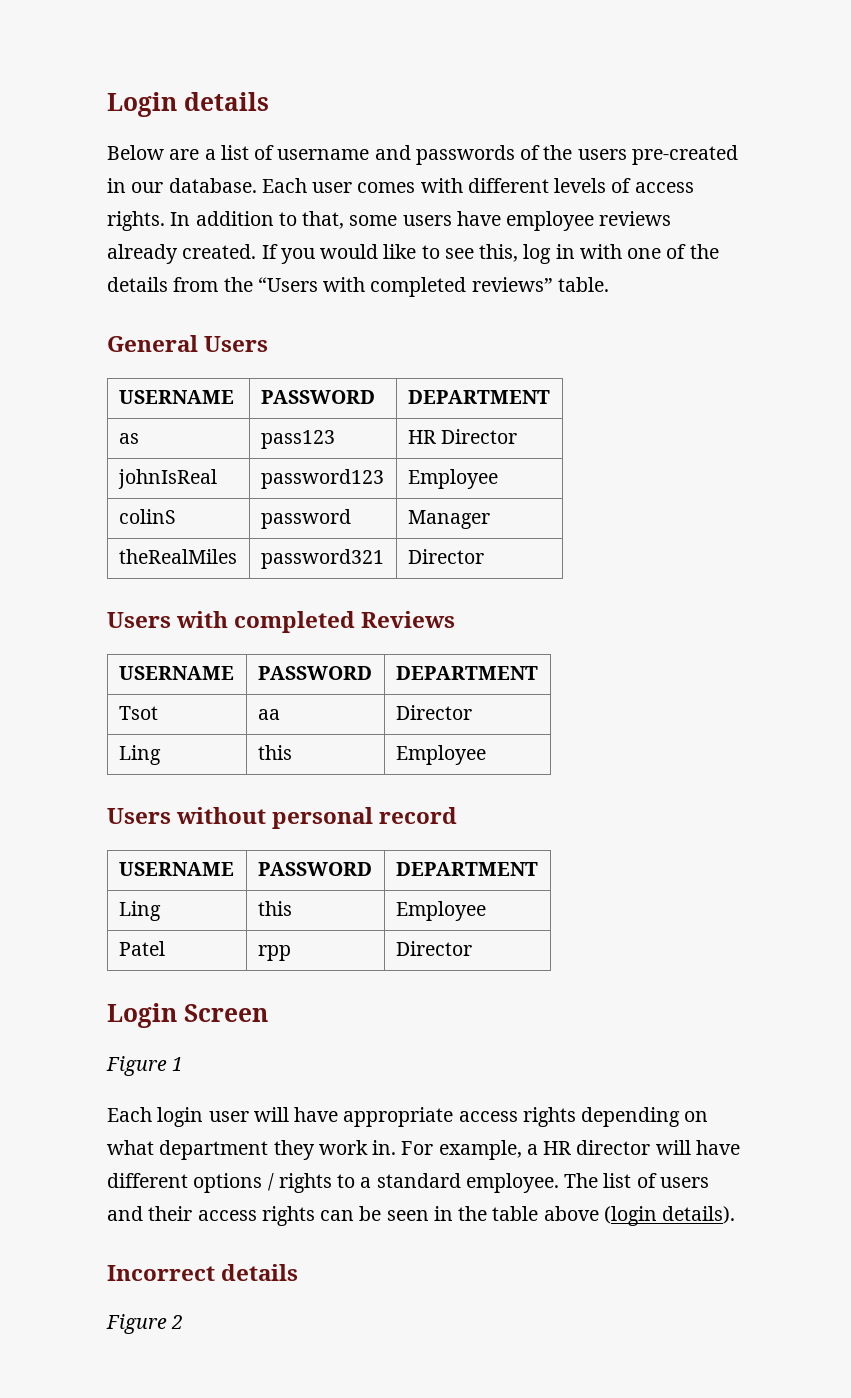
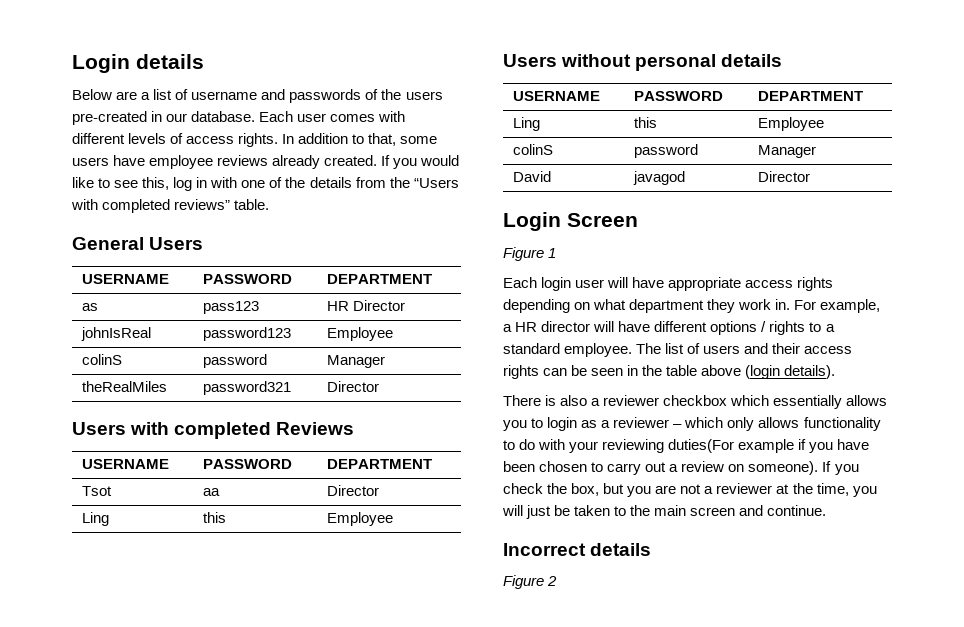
- Users without personal record
+ Users without personal details
  USERNAME | PASSWORD | DEPARTMENT
  Ling | this | Employee
- Patel | rpp | Director
+ colinS | password | Manager
+ David | javagod | Director
+ There is also a reviewer checkbox which essentially allows you to login as a reviewer – which only allows functionality to do with your reviewing duties(For example if you have been chosen to carry out a review on someone). If you check the box, but you are not a reviewer at the time, you will just be taken to the main screen and continue.

